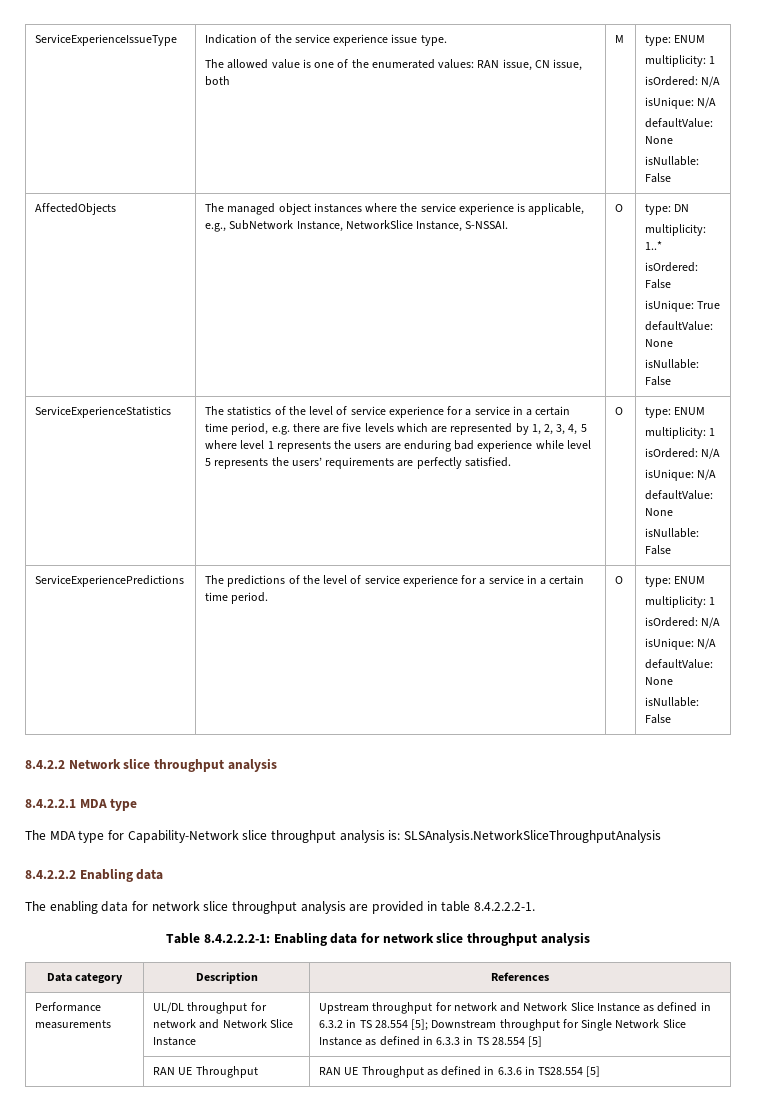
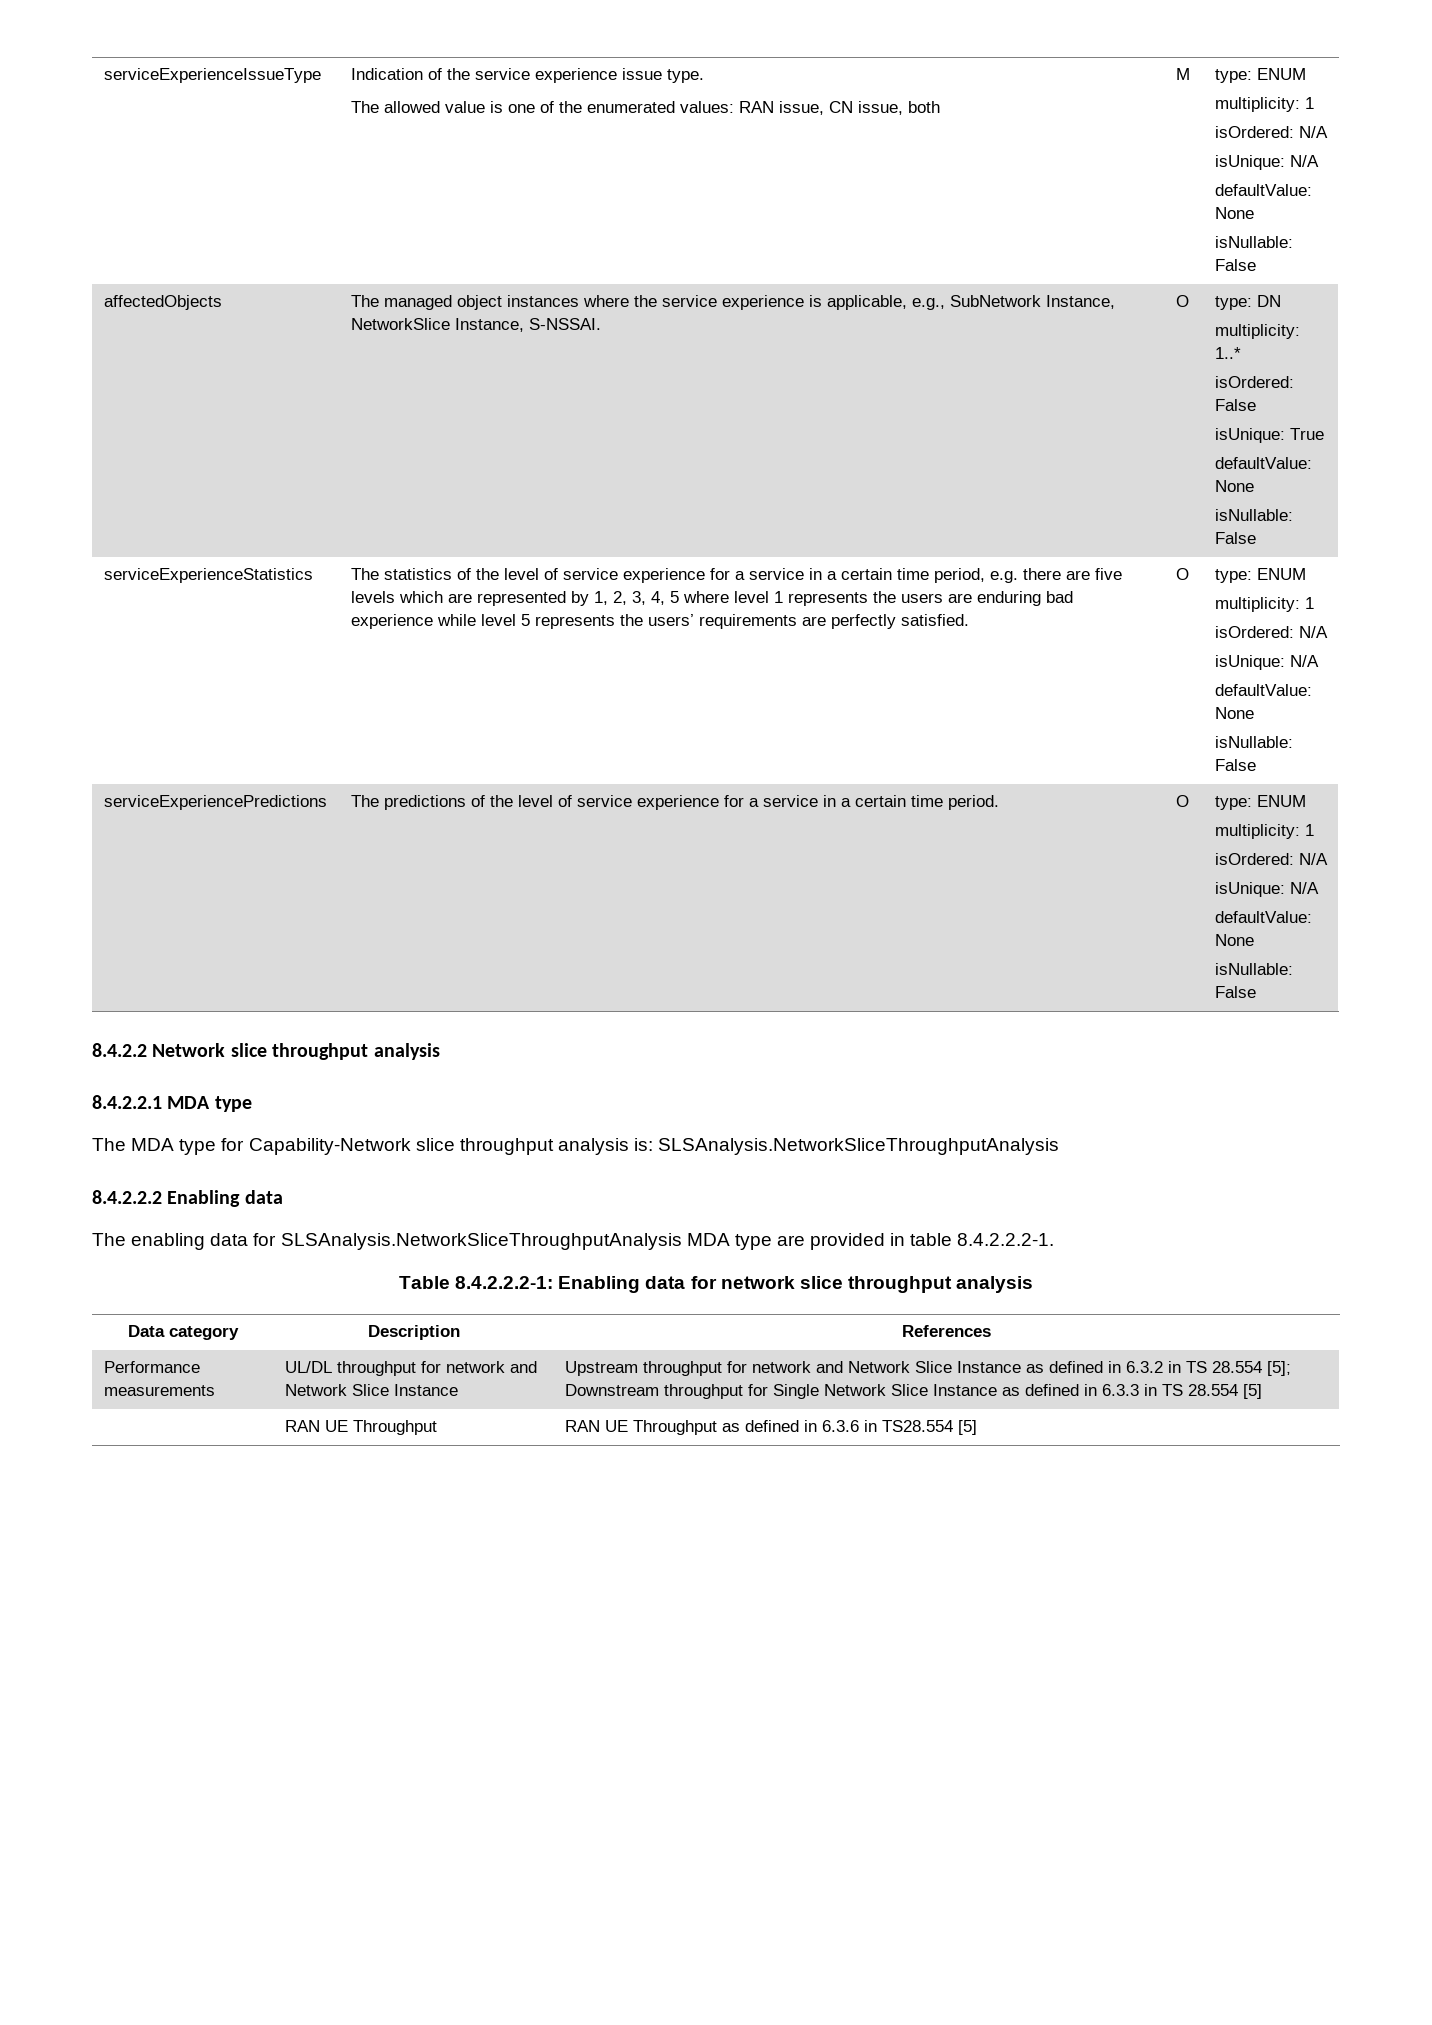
- ServiceExperienceIssueType | Indication of the service experience issue type.
+ serviceExperienceIssueType | Indication of the service experience issue type.
- AffectedObjects | The managed object instances where the service experience is applicable, e.g., SubNetwork Instance, NetworkSlice Instance, S-NSSAI. | O | type: DN
+ affectedObjects | The managed object instances where the service experience is applicable, e.g., SubNetwork Instance, NetworkSlice Instance, S-NSSAI. | O | type: DN
- ServiceExperienceStatistics
+ serviceExperienceStatistics
- ServiceExperiencePredictions | The predictions of the level of service experience for a service in a certain time period. | O | type: ENUM
+ serviceExperiencePredictions | The predictions of the level of service experience for a service in a certain time period. | O | type: ENUM
- The enabling data for network slice throughput analysis are provided in table 8.4.2.2.2-1.
+ The enabling data for SLSAnalysis.NetworkSliceThroughputAnalysis MDA type are provided in table 8.4.2.2.2-1.

